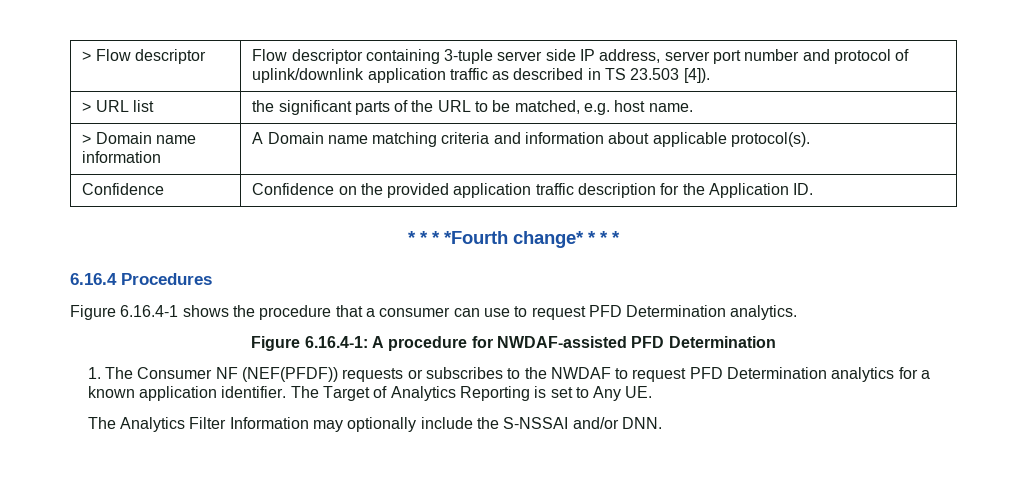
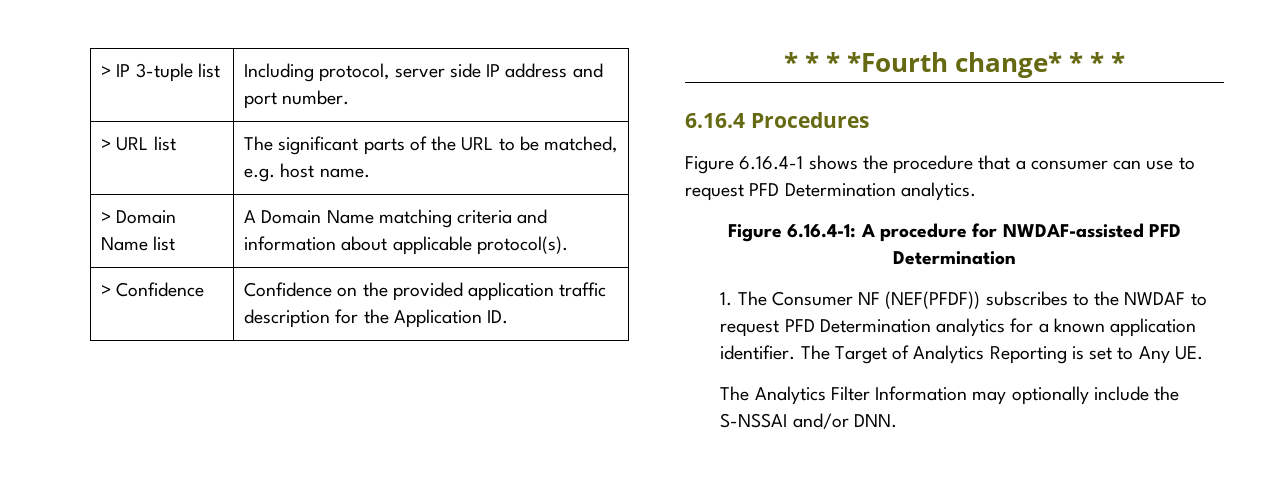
- > Flow descriptor | Flow descriptor containing 3-tuple server side IP address, server port number and protocol of uplink/downlink application traffic as described in TS 23.503 [4]).
+ > IP 3-tuple list | Including protocol, server side IP address and port number.
- > URL list | the significant parts of the URL to be matched, e.g. host name.
+ > URL list | The significant parts of the URL to be matched, e.g. host name.
- > Domain name information | A Domain name matching criteria and information about applicable protocol(s).
+ > Domain Name list | A Domain Name matching criteria and information about applicable protocol(s).
- Confidence | Confidence on the provided application traffic description for the Application ID.
+ > Confidence | Confidence on the provided application traffic description for the Application ID.
- 1. The Consumer NF (NEF(PFDF)) requests or subscribes to the NWDAF to request PFD Determination analytics for a known application identifier.
+ 1. The Consumer NF (NEF(PFDF)) subscribes to the NWDAF to request PFD Determination analytics for a known application identifier.

